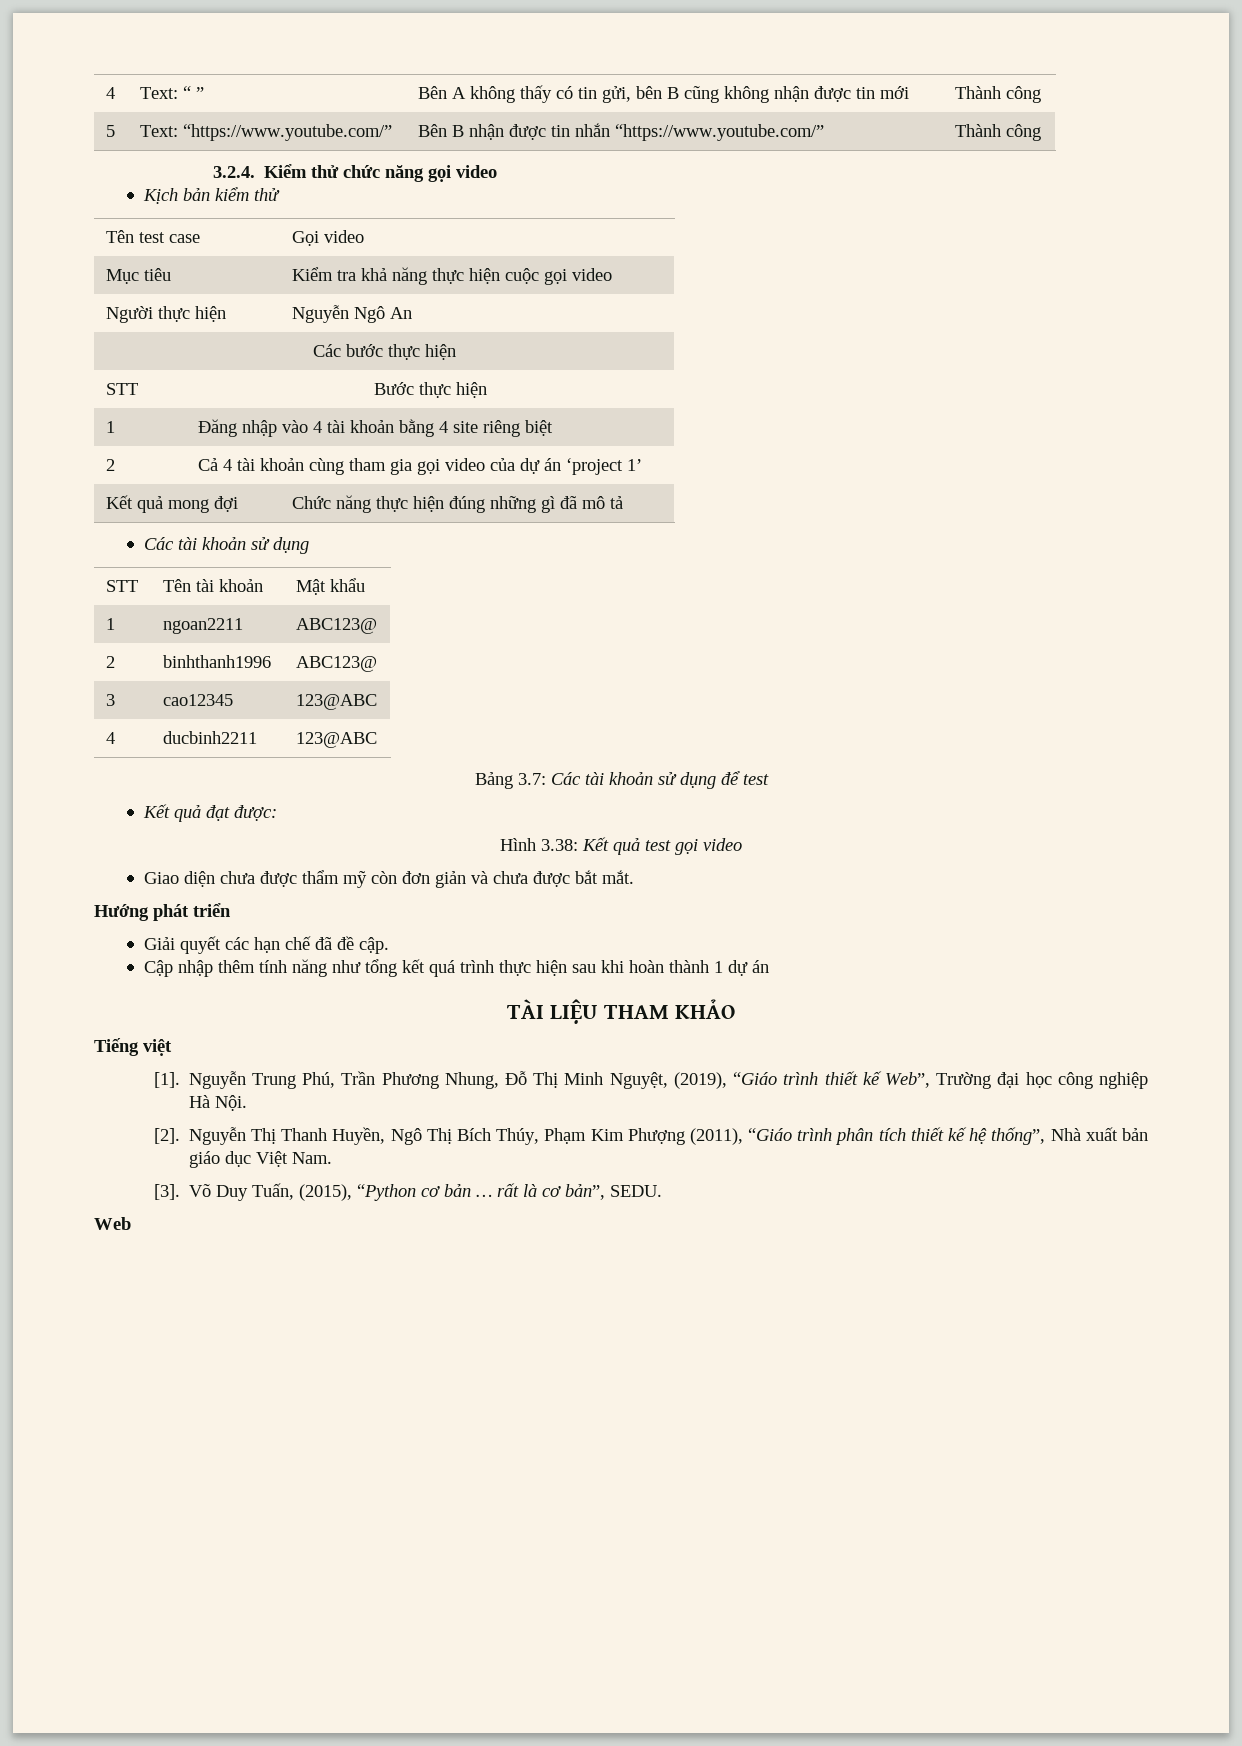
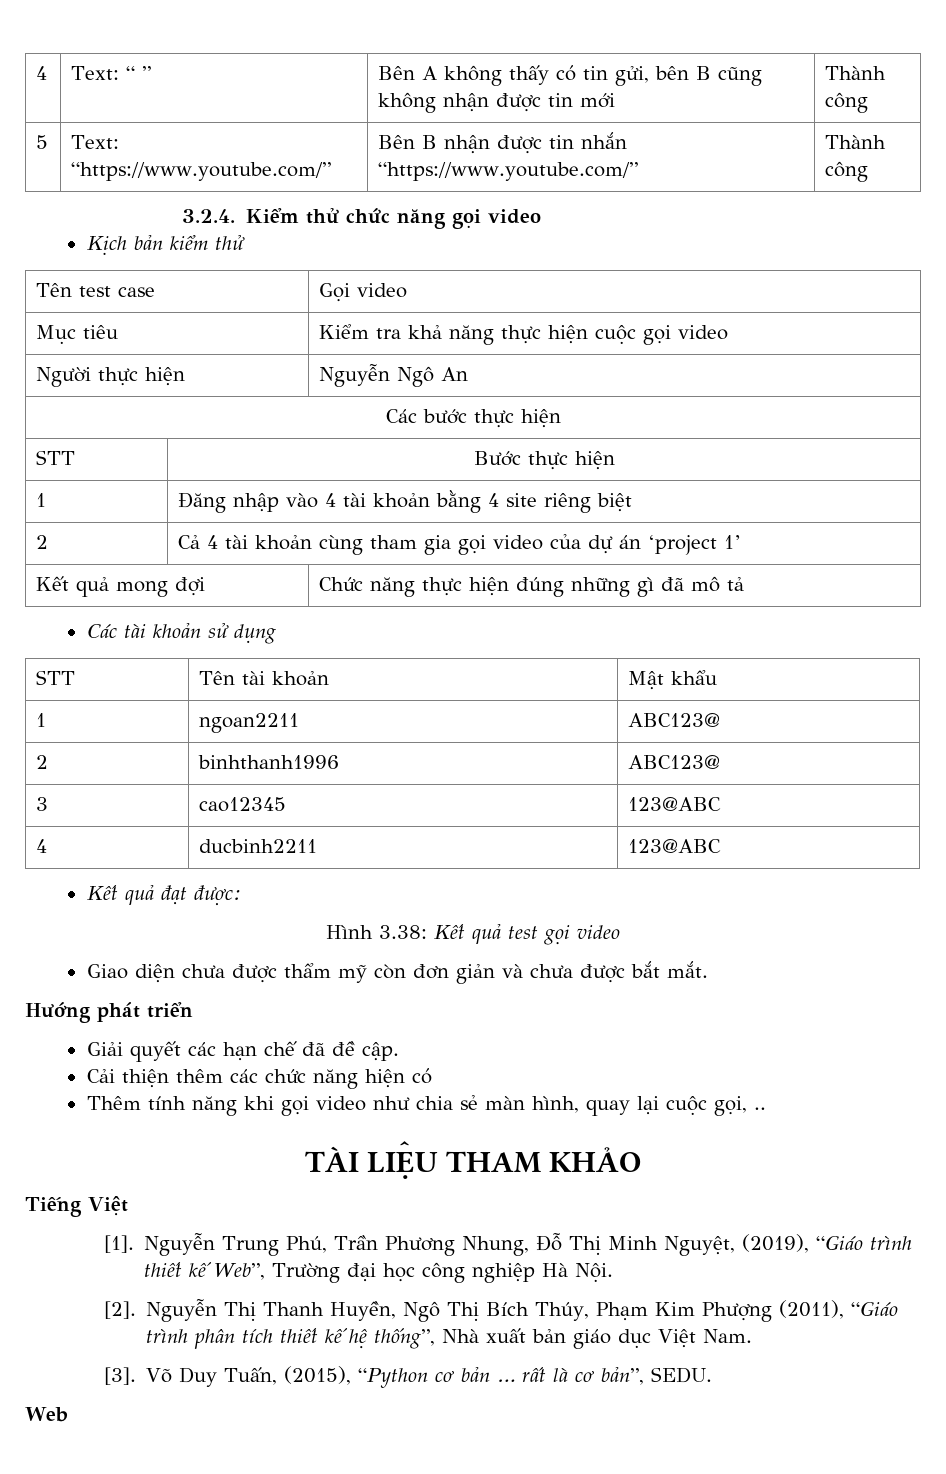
- Bảng 3.7: Các tài khoản sử dụng để test
- Cập nhập thêm tính năng như tổng kết quá trình thực hiện sau khi hoàn thành 1 dự án
+ Cải thiện thêm các chức năng hiện có
+ Thêm tính năng khi gọi video như chia sẻ màn hình, quay lại cuộc gọi, ..
- Tiếng việt
+ Tiếng Việt

